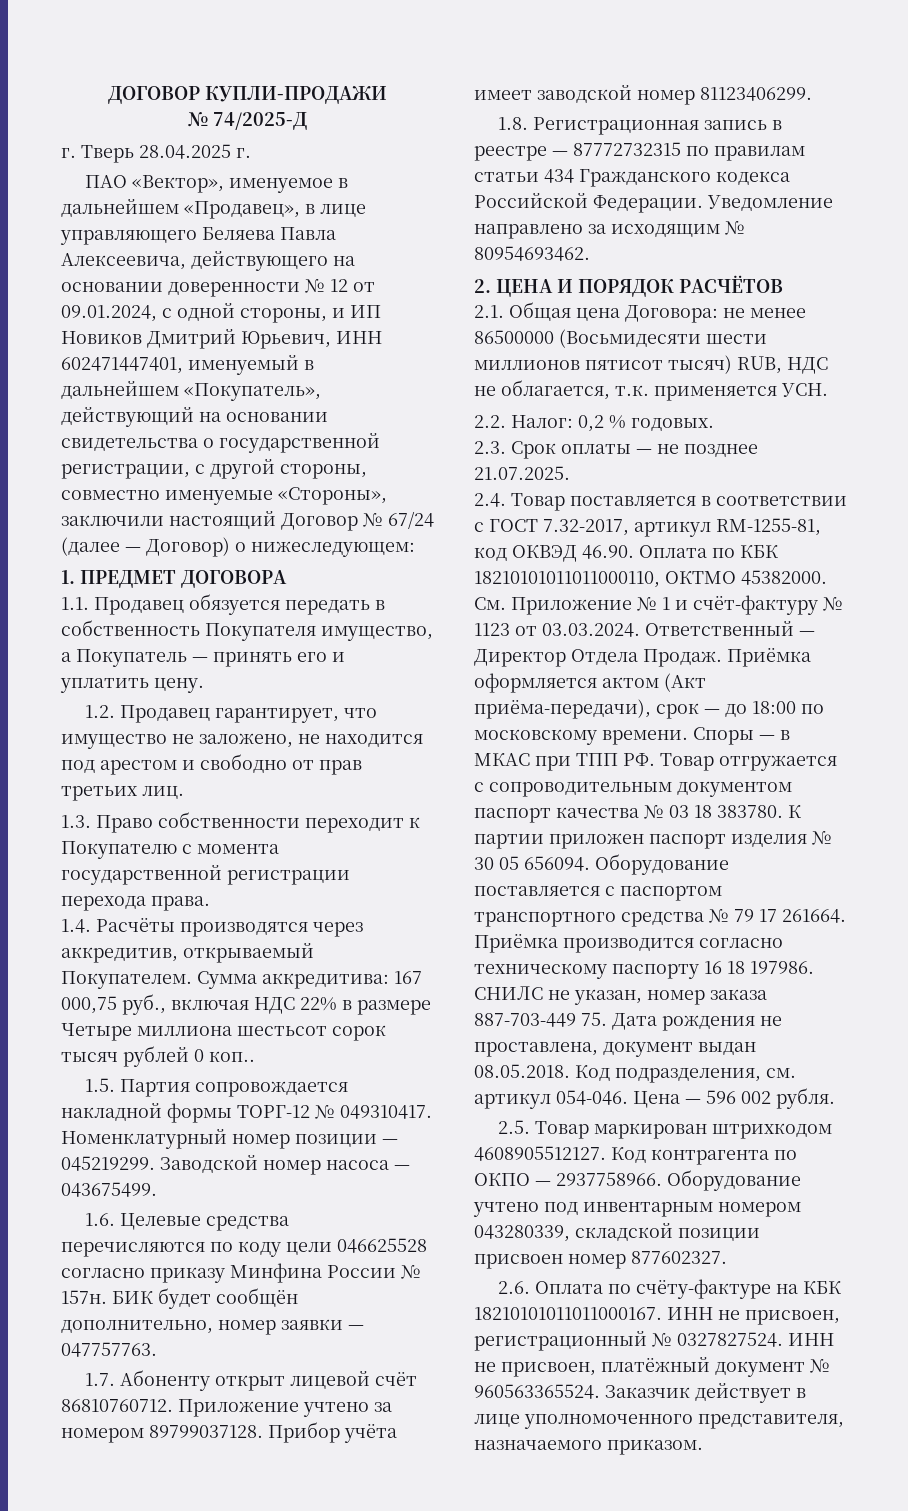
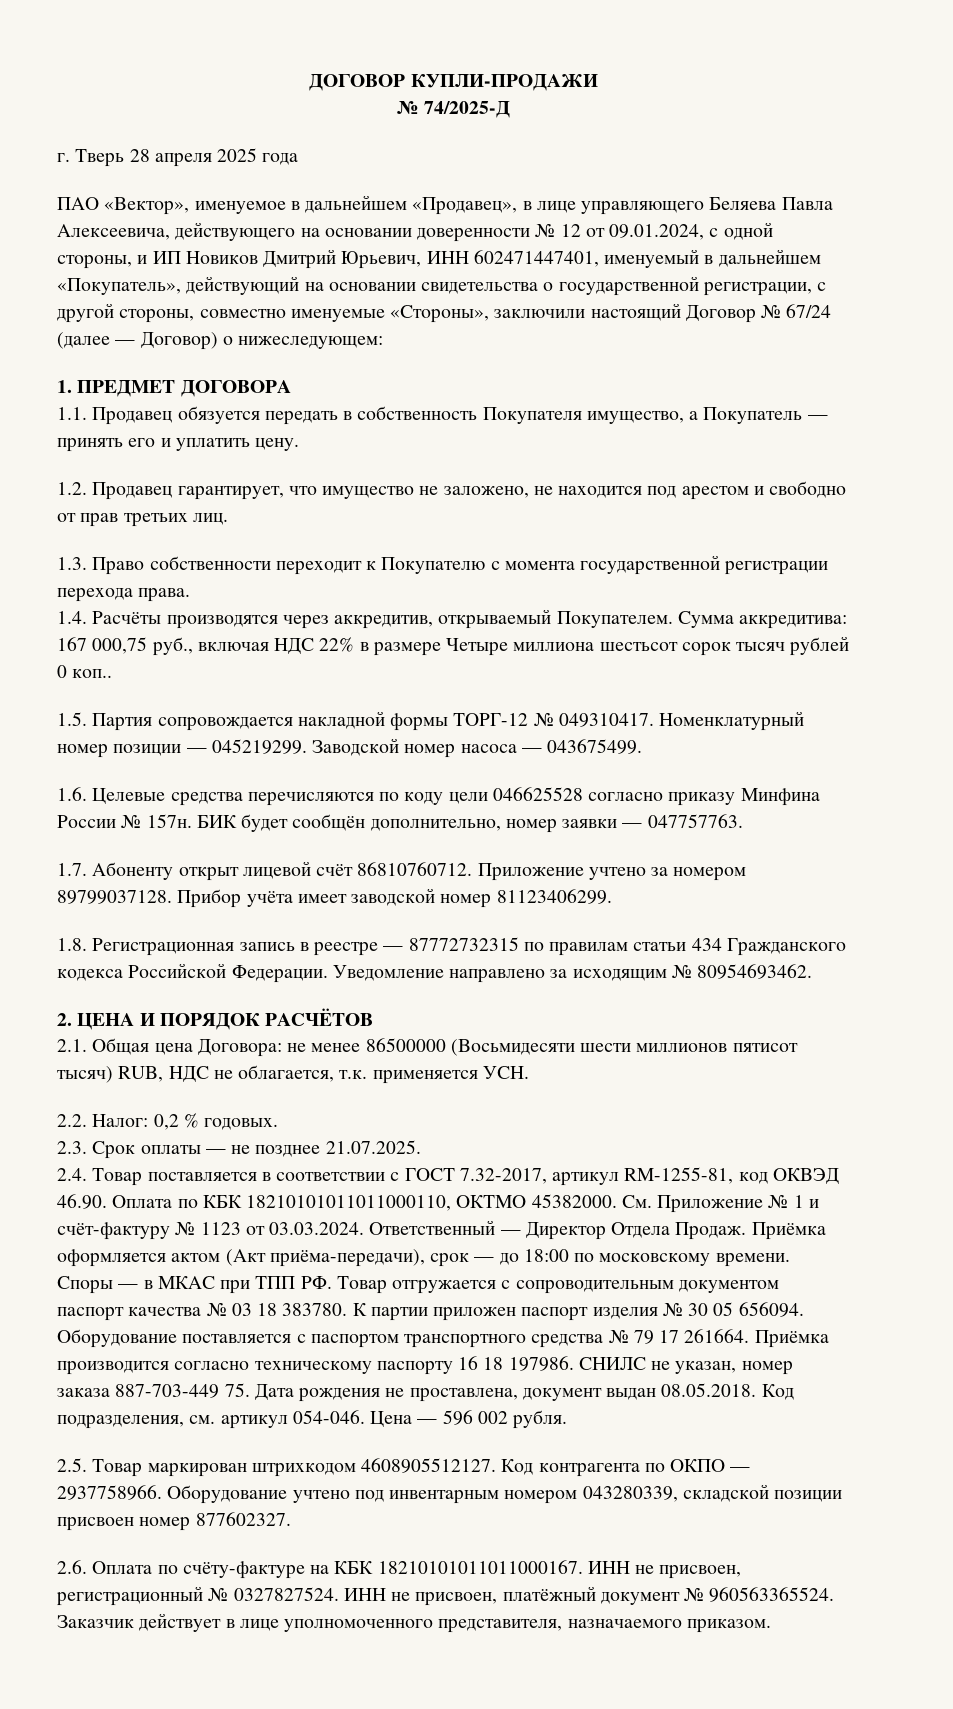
- г. Тверь 28.04.2025 г.
+ г. Тверь 28 апреля 2025 года

